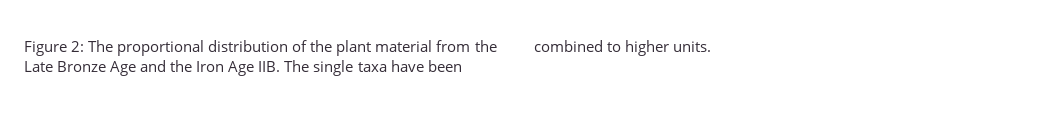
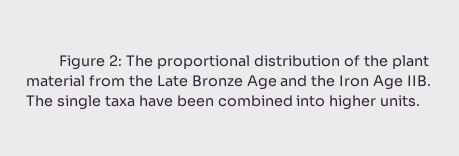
- Figure 2: The proportional distribution of the plant material from the Late Bronze Age and the Iron Age IIB. The single taxa have been combined to higher units.
+ Figure 2: The proportional distribution of the plant material from the Late Bronze Age and the Iron Age IIB. The single taxa have been combined into higher units.

